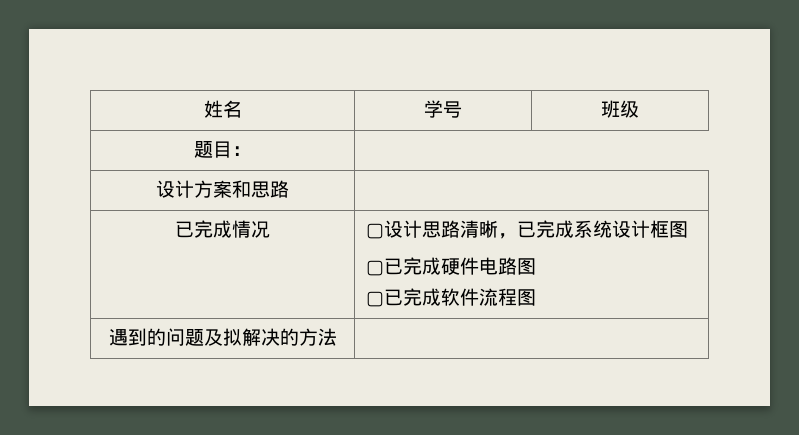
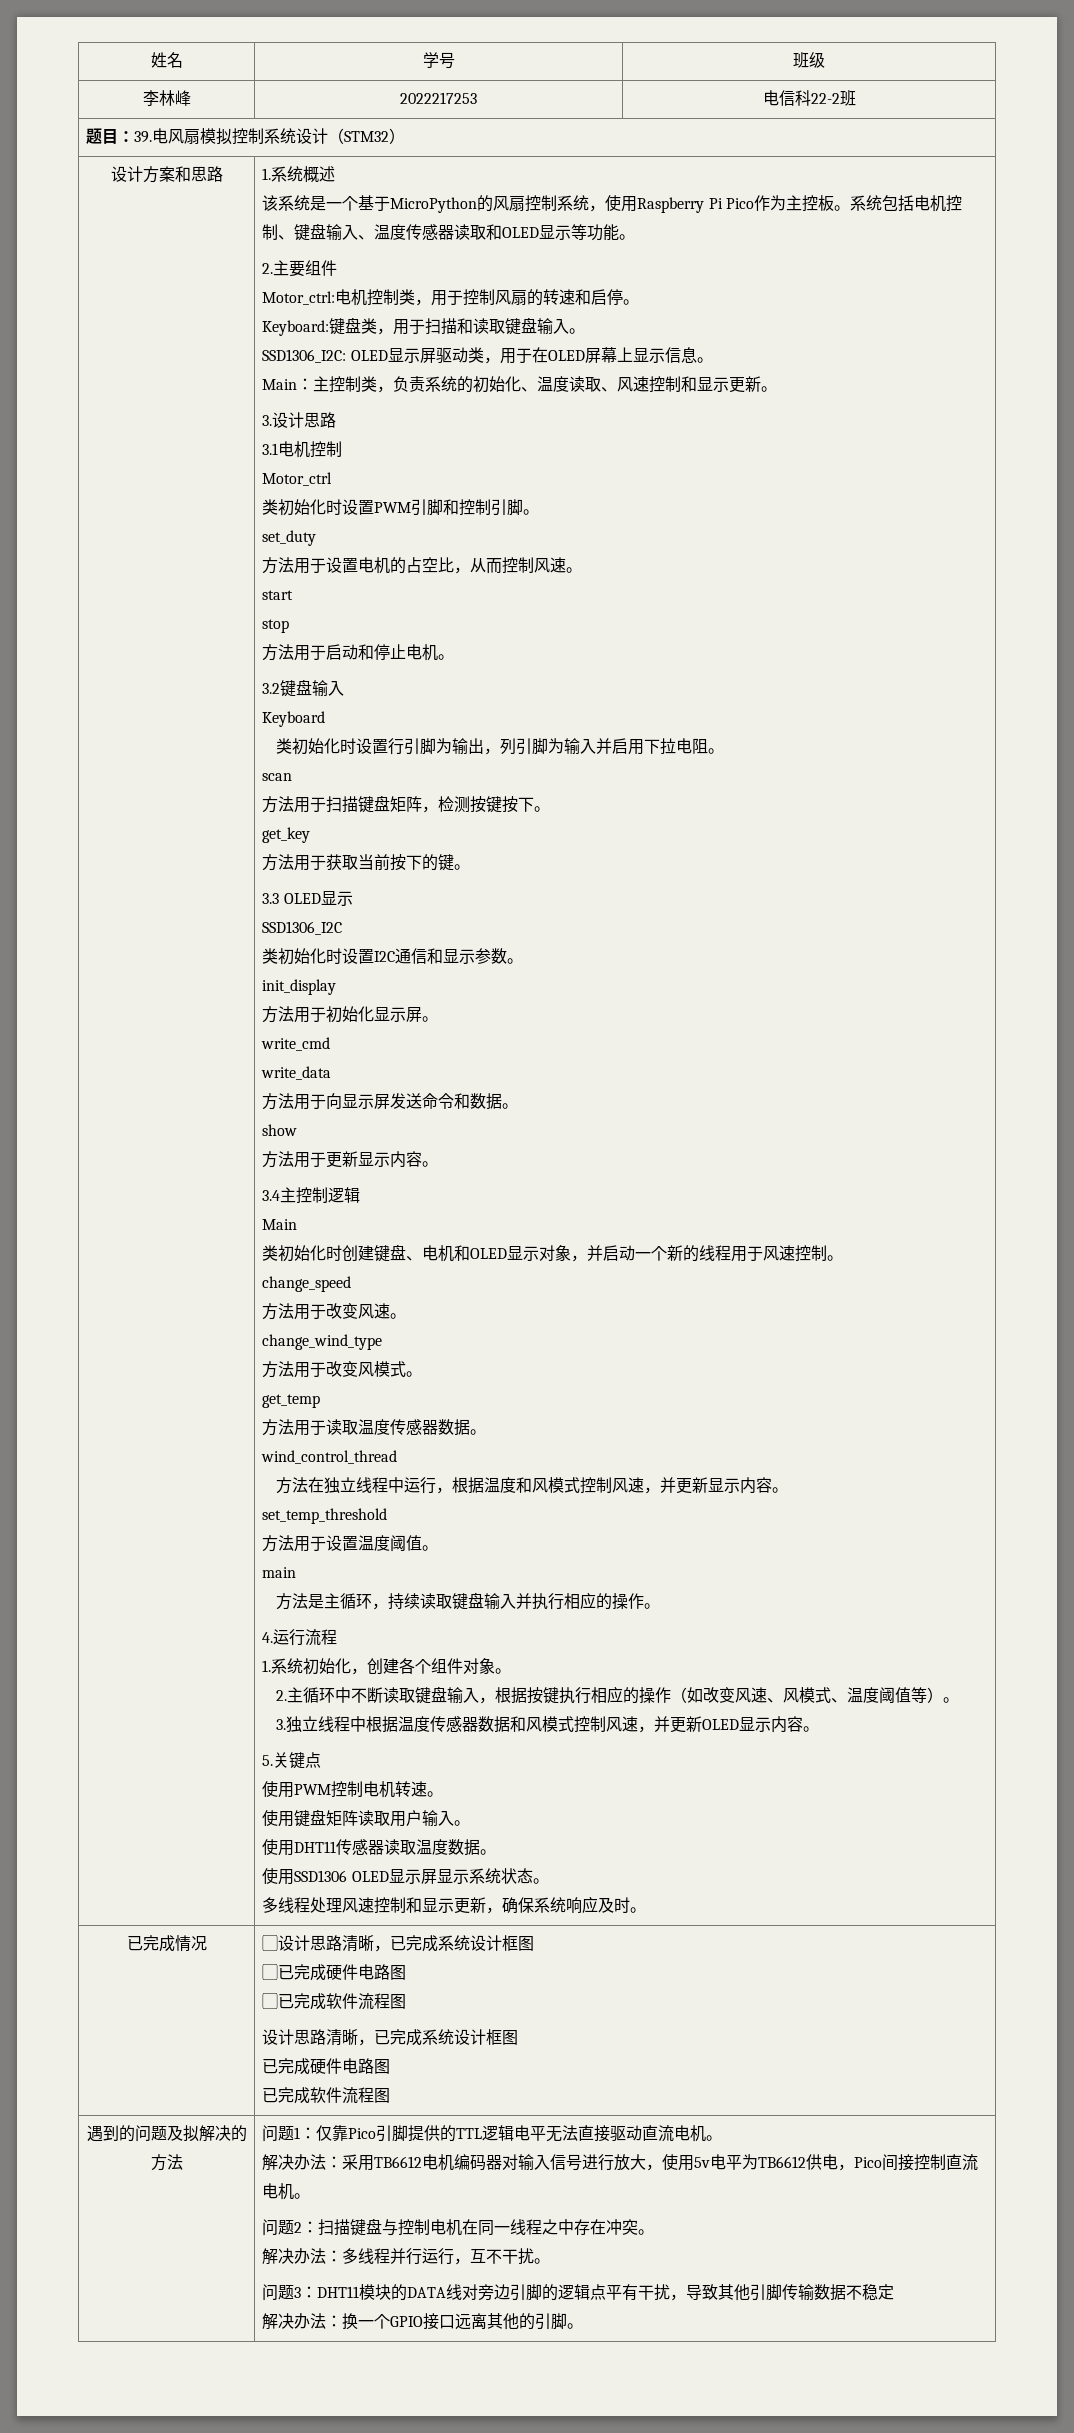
- 题目：
- 设计方案和思路 |
+ 李林峰 | 2022217253 | 电信科22-2班
+ 题目：39.电风扇模拟控制系统设计（STM32）
+ 设计方案和思路 | 1.系统概述
+ 该系统是一个基于MicroPython的风扇控制系统，使用Raspberry Pi Pico作为主控板。系统包括电机控制、键盘输入、温度传感器读取和OLED显示等功能。
+ 2.主要组件
+ Motor_ctrl:电机控制类，用于控制风扇的转速和启停。
+ Keyboard:键盘类，用于扫描和读取键盘输入。
+ SSD1306_I2C: OLED显示屏驱动类，用于在OLED屏幕上显示信息。
+ Main：主控制类，负责系统的初始化、温度读取、风速控制和显示更新。
+ 3.设计思路
+ 3.1电机控制
+ Motor_ctrl
+ 类初始化时设置PWM引脚和控制引脚。
+ set_duty
+ 方法用于设置电机的占空比，从而控制风速。
+ start
+ stop
+ 方法用于启动和停止电机。
+ 3.2键盘输入
+ Keyboard
+ 类初始化时设置行引脚为输出，列引脚为输入并启用下拉电阻。
+ scan
+ 方法用于扫描键盘矩阵，检测按键按下。
+ get_key
+ 方法用于获取当前按下的键。
+ 3.3 OLED显示
+ SSD1306_I2C
+ 类初始化时设置I2C通信和显示参数。
+ init_display
+ 方法用于初始化显示屏。
+ write_cmd
+ write_data
+ 方法用于向显示屏发送命令和数据。
+ show
+ 方法用于更新显示内容。
+ 3.4主控制逻辑
+ Main
+ 类初始化时创建键盘、电机和OLED显示对象，并启动一个新的线程用于风速控制。
+ change_speed
+ 方法用于改变风速。
+ change_wind_type
+ 方法用于改变风模式。
+ get_temp
+ 方法用于读取温度传感器数据。
+ wind_control_thread
+ 方法在独立线程中运行，根据温度和风模式控制风速，并更新显示内容。
+ set_temp_threshold
+ 方法用于设置温度阈值。
+ main
+ 方法是主循环，持续读取键盘输入并执行相应的操作。
+ 4.运行流程
+ 1.系统初始化，创建各个组件对象。
+ 2.主循环中不断读取键盘输入，根据按键执行相应的操作（如改变风速、风模式、温度阈值等）。
+ 3.独立线程中根据温度传感器数据和风模式控制风速，并更新OLED显示内容。
+ 5.关键点
+ 使用PWM控制电机转速。
+ 使用键盘矩阵读取用户输入。
+ 使用DHT11传感器读取温度数据。
+ 使用SSD1306 OLED显示屏显示系统状态。
+ 多线程处理风速控制和显示更新，确保系统响应及时。
  已完成情况 | ▢设计思路清晰，已完成系统设计框图
  ▢已完成硬件电路图
  ▢已完成软件流程图
+ 设计思路清晰，已完成系统设计框图
+ 已完成硬件电路图
+ 已完成软件流程图
+ 问题1：仅靠Pico引脚提供的TTL逻辑电平无法直接驱动直流电机。
+ 解决办法：采用TB6612电机编码器对输入信号进行放大，使用5v电平为TB6612供电，Pico间接控制直流电机。
+ 问题2：扫描键盘与控制电机在同一线程之中存在冲突。
+ 解决办法：多线程并行运行，互不干扰。
+ 问题3：DHT11模块的DATA线对旁边引脚的逻辑点平有干扰，导致其他引脚传输数据不稳定
+ 解决办法：换一个GPIO接口远离其他的引脚。

